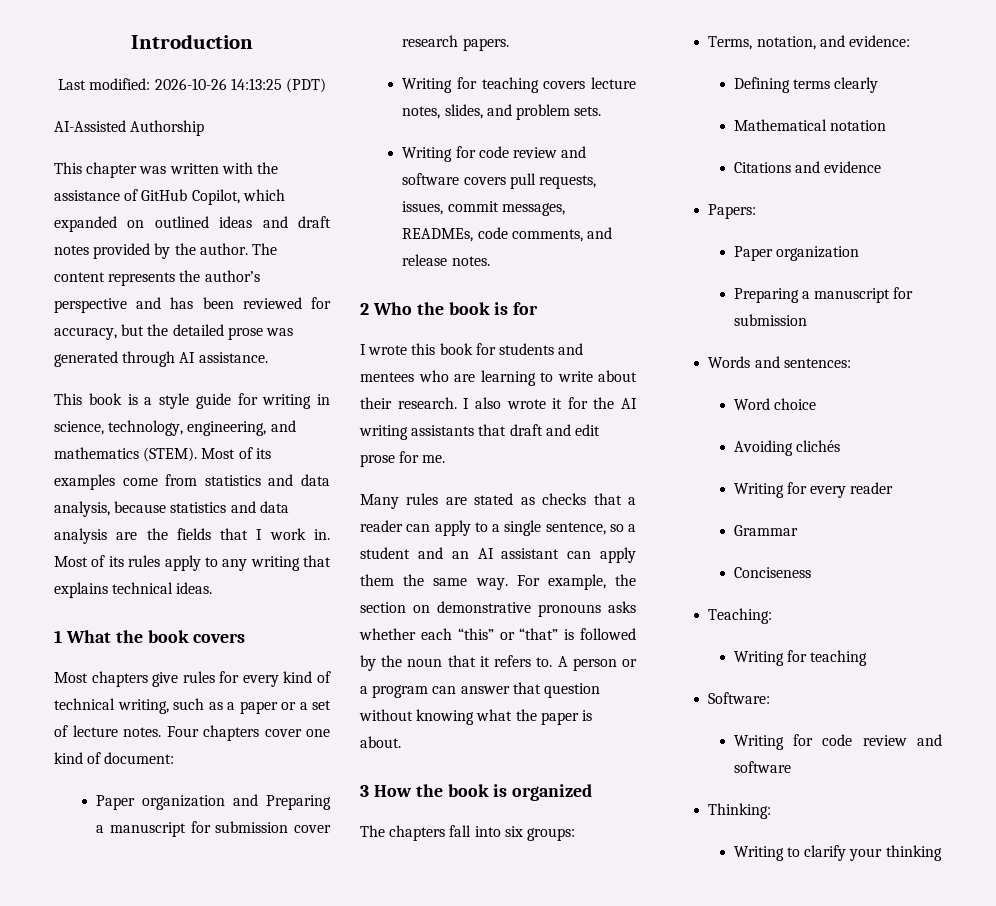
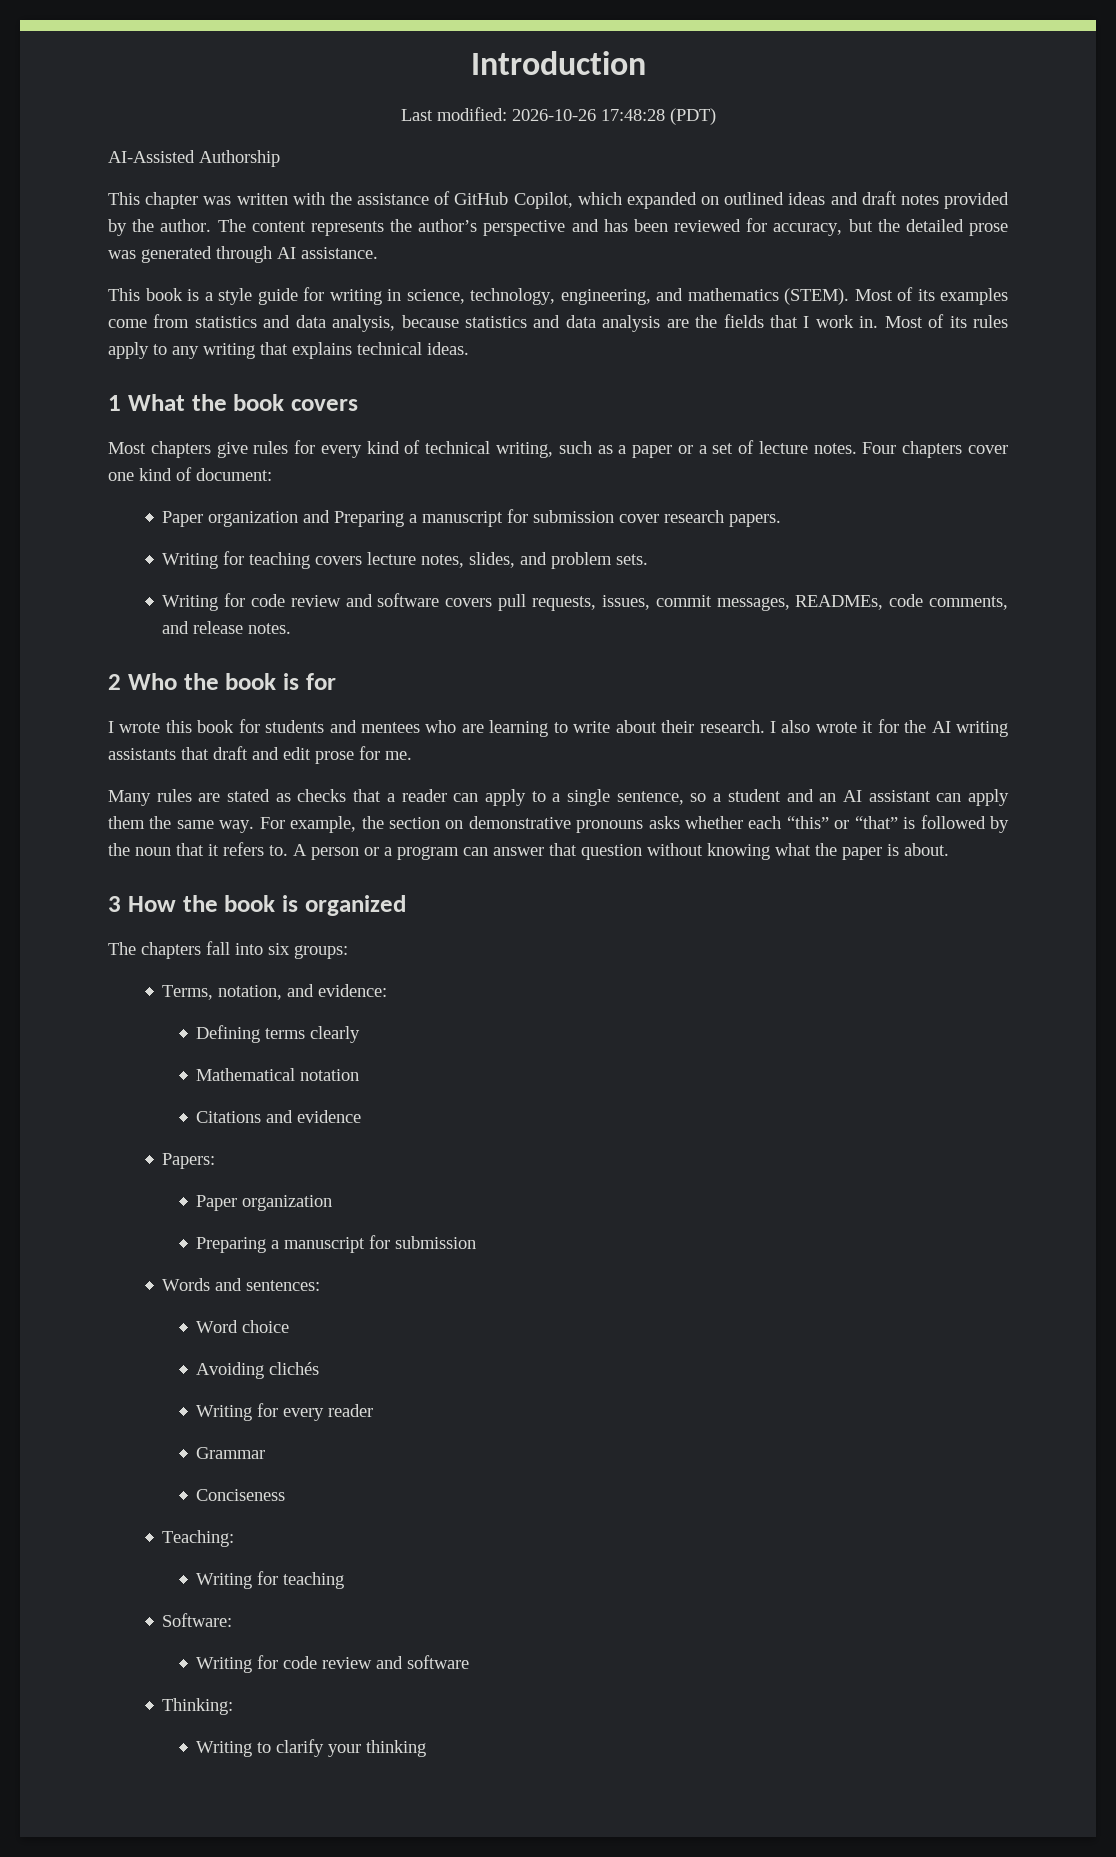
- Last modified: 2026-10-26 14:13:25 (PDT)
+ Last modified: 2026-10-26 17:48:28 (PDT)

